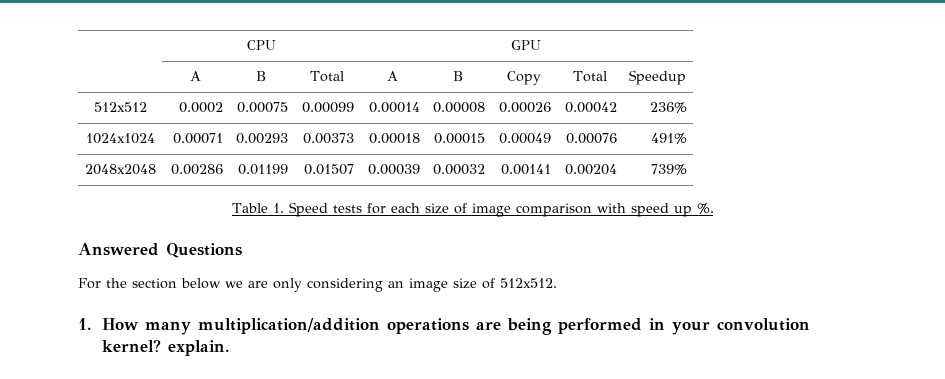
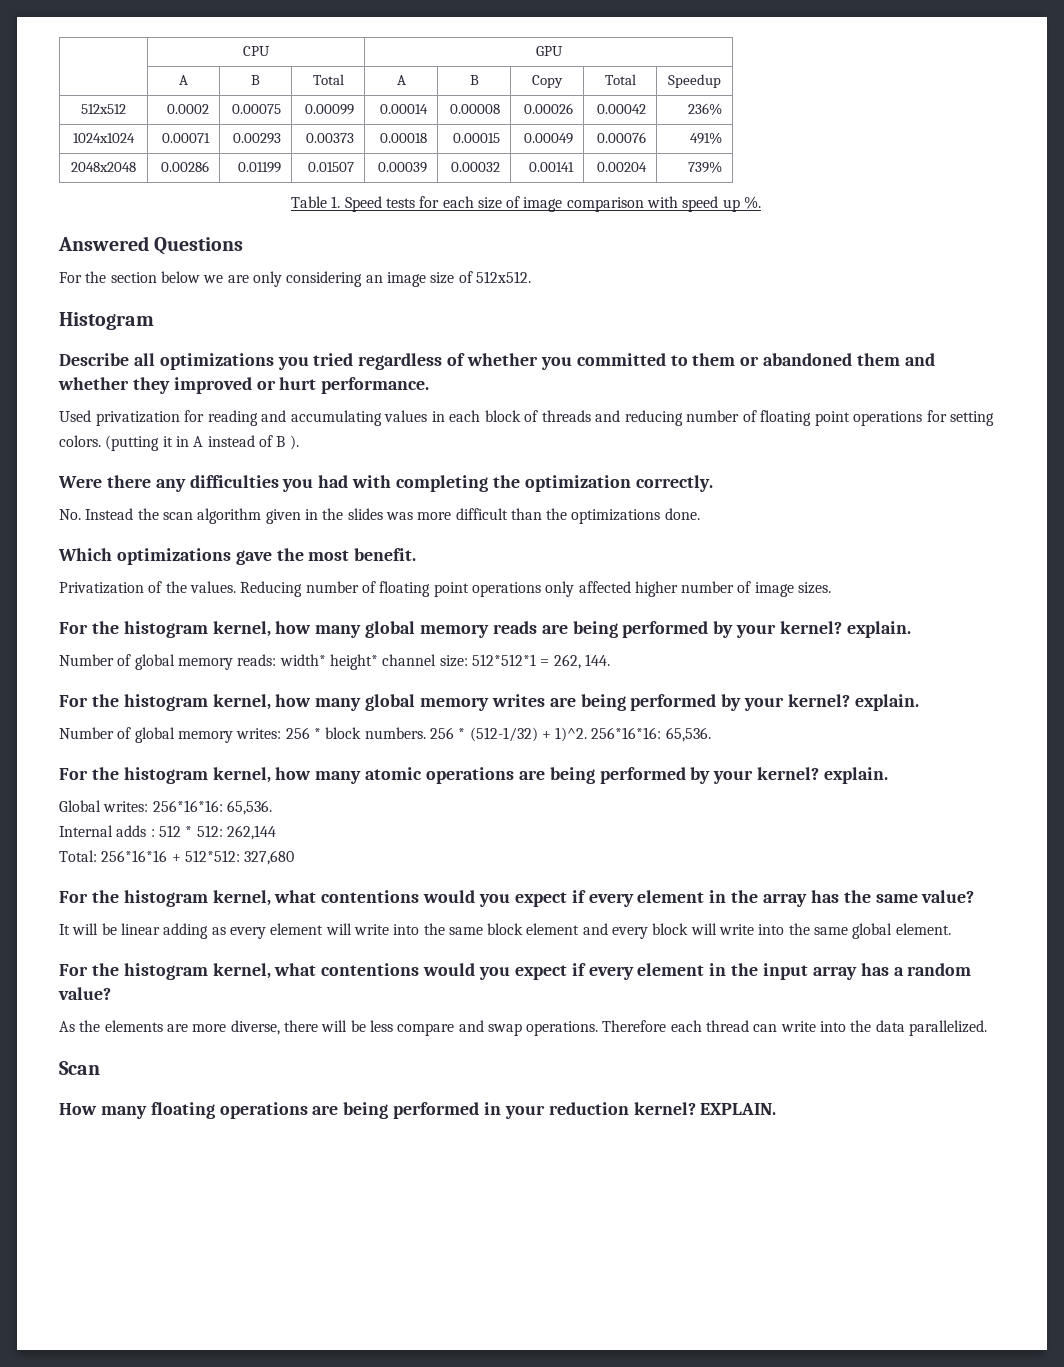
- 1. How many multiplication/addition operations are being performed in your convolution kernel? explain.
+ Histogram
+ Describe all optimizations you tried regardless of whether you committed to them or abandoned them and whether they improved or hurt performance.
+ Used privatization for reading and accumulating values in each block of threads and reducing number of floating point operations for setting colors. (putting it in A instead of B ).
+ Were there any difficulties you had with completing the optimization correctly.
+ No. Instead the scan algorithm given in the slides was more difficult than the optimizations done.
+ Which optimizations gave the most benefit.
+ Privatization of the values. Reducing number of floating point operations only affected higher number of image sizes.
+ For the histogram kernel, how many global memory reads are being performed by your kernel? explain.
+ Number of global memory reads: width* height* channel size: 512*512*1 = 262, 144.
+ For the histogram kernel, how many global memory writes are being performed by your kernel? explain.
+ Number of global memory writes: 256 * block numbers. 256 * (512-1/32) + 1)^2. 256*16*16: 65,536.
+ For the histogram kernel, how many atomic operations are being performed by your kernel? explain.
+ Global writes: 256*16*16: 65,536.
+ Internal adds : 512 * 512: 262,144
+ Total: 256*16*16 + 512*512: 327,680
+ For the histogram kernel, what contentions would you expect if every element in the array has the same value?
+ It will be linear adding as every element will write into the same block element and every block will write into the same global element.
+ For the histogram kernel, what contentions would you expect if every element in the input array has a random value?
+ As the elements are more diverse, there will be less compare and swap operations. Therefore each thread can write into the data parallelized.
+ Scan
+ How many floating operations are being performed in your reduction kernel? EXPLAIN.

